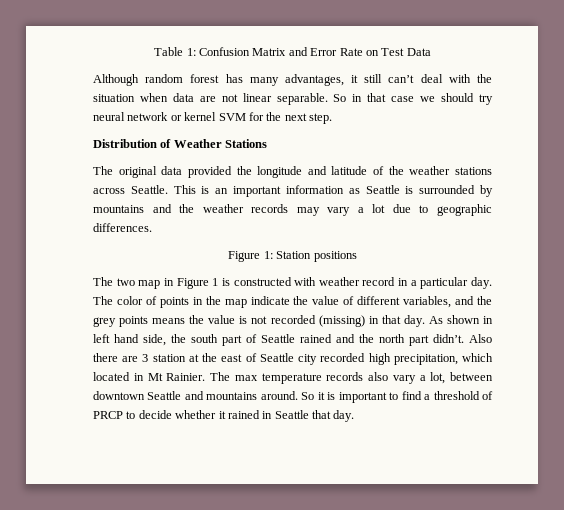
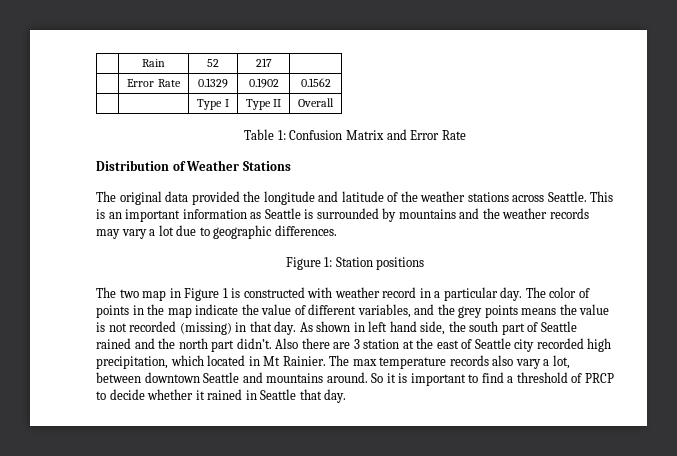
+ | Rain | 52 | 217 |
+ | Error Rate | 0.1329 | 0.1902 | 0.1562
+ | | Type I | Type II | Overall
- Table 1: Confusion Matrix and Error Rate on Test Data
- Although random forest has many advantages, it still can’t deal with the situation when data are not linear separable. So in that case we should try neural network or kernel SVM for the next step.
+ Table 1: Confusion Matrix and Error Rate

